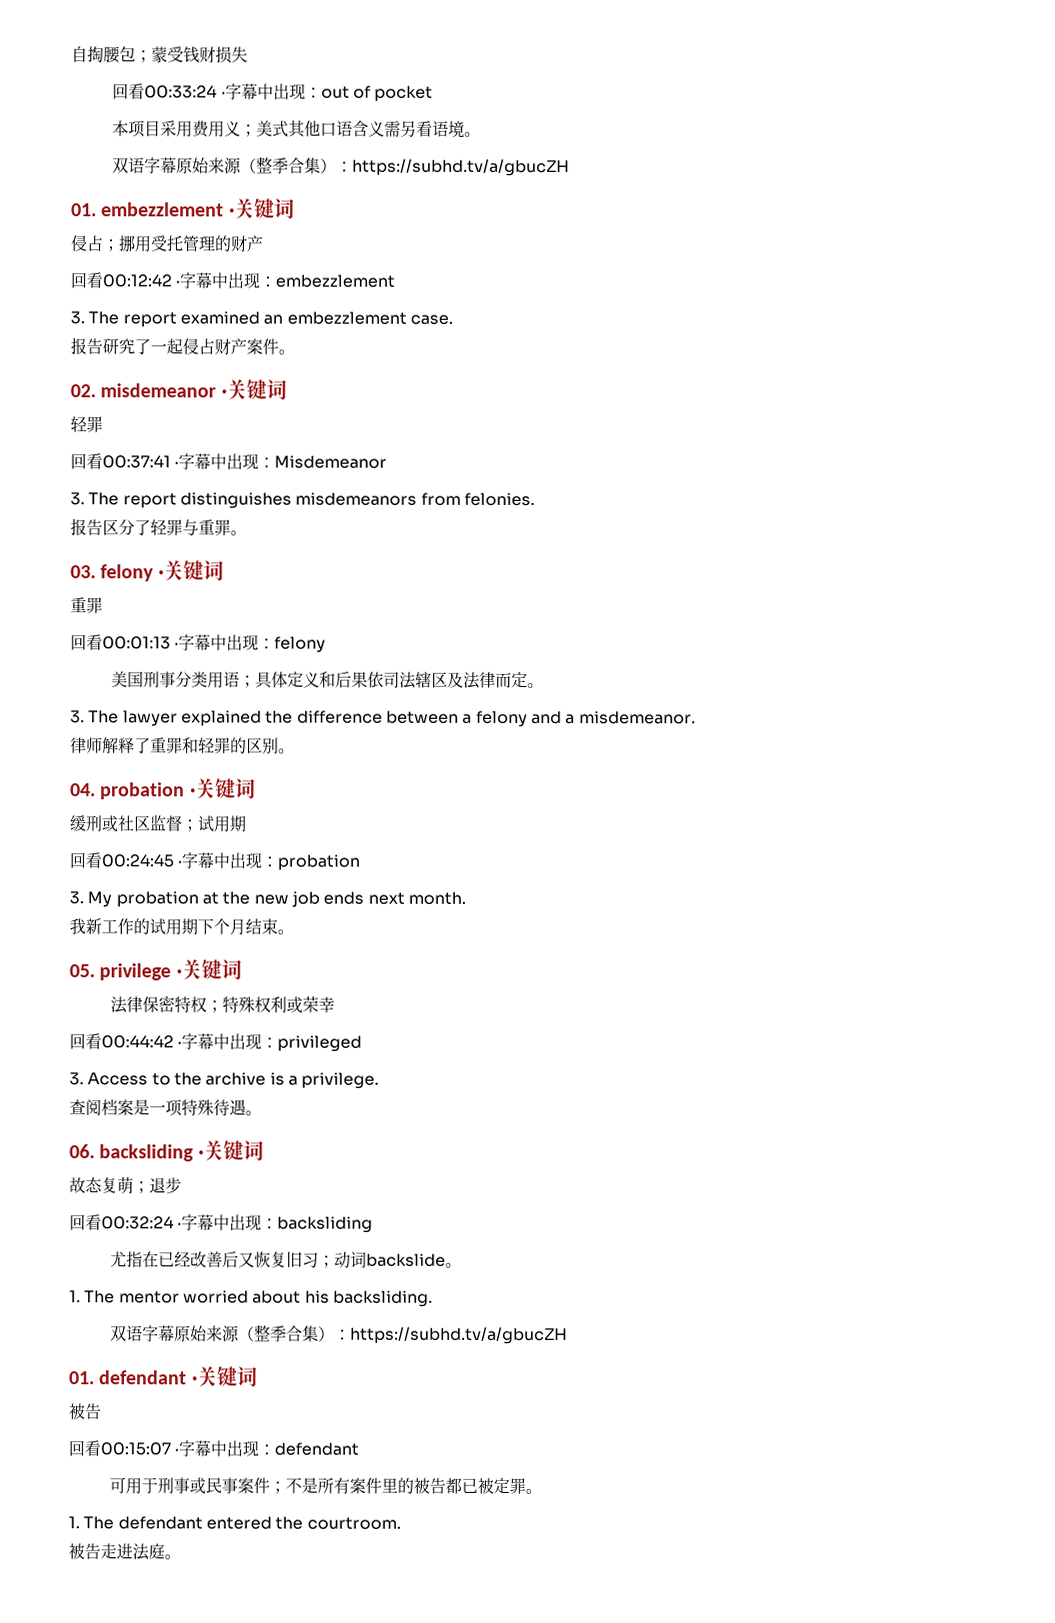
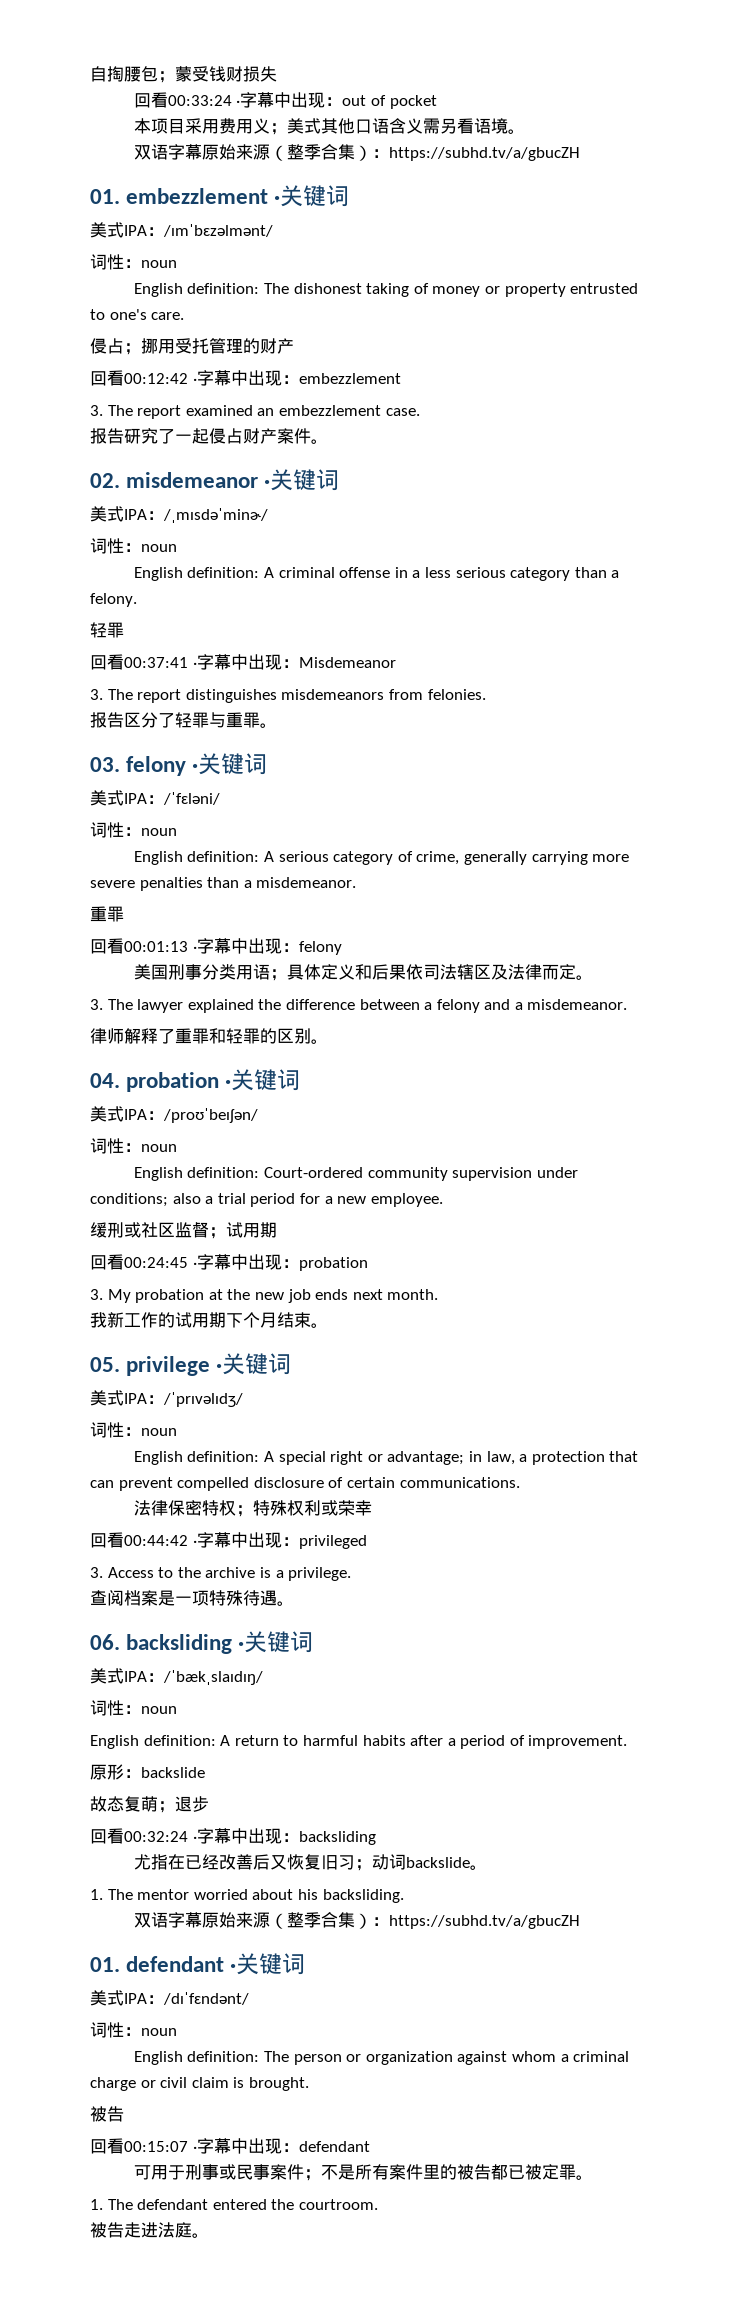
+ 美式IPA：/ɪmˈbɛzəlmənt/
+ 词性：noun
+ English definition: The dishonest taking of money or property entrusted to one's care.
+ 美式IPA：/ˌmɪsdəˈminɚ/
+ 词性：noun
+ English definition: A criminal offense in a less serious category than a felony.
+ 美式IPA：/ˈfɛləni/
+ 词性：noun
+ English definition: A serious category of crime, generally carrying more severe penalties than a misdemeanor.
+ 美式IPA：/proʊˈbeɪʃən/
+ 词性：noun
+ English definition: Court-ordered community supervision under conditions; also a trial period for a new employee.
+ 美式IPA：/ˈprɪvəlɪdʒ/
+ 词性：noun
+ English definition: A special right or advantage; in law, a protection that can prevent compelled disclosure of certain communications.
+ 美式IPA：/ˈbækˌslaɪdɪŋ/
+ 词性：noun
+ English definition: A return to harmful habits after a period of improvement.
+ 原形：backslide
+ 美式IPA：/dɪˈfɛndənt/
+ 词性：noun
+ English definition: The person or organization against whom a criminal charge or civil claim is brought.

